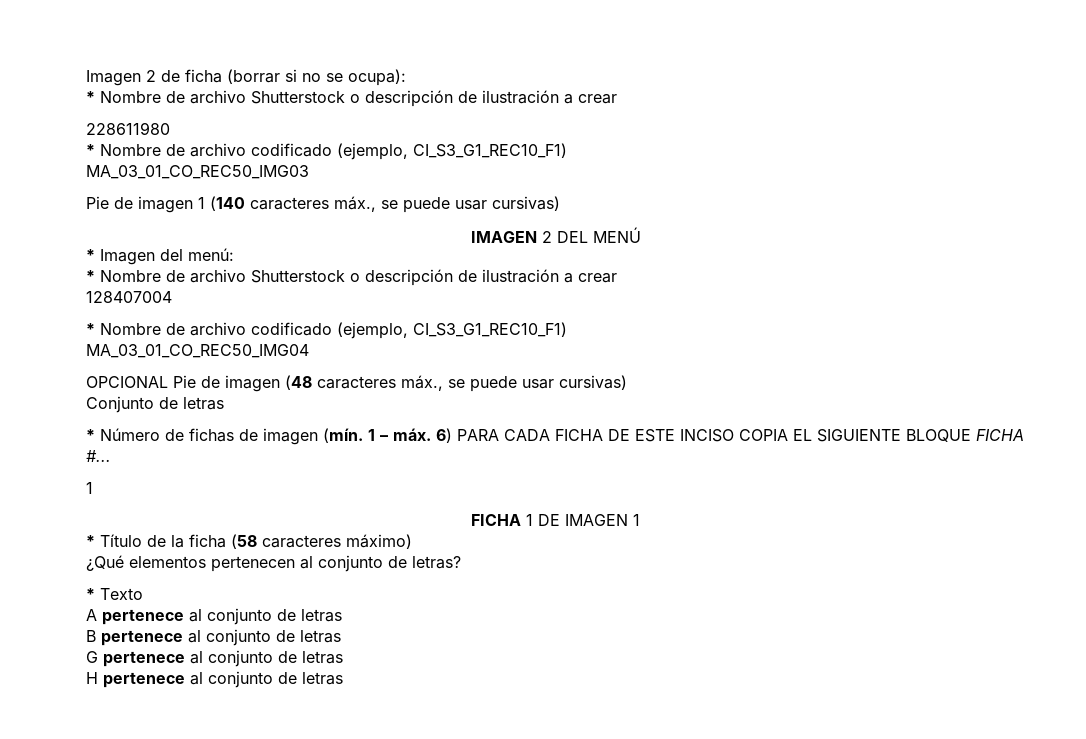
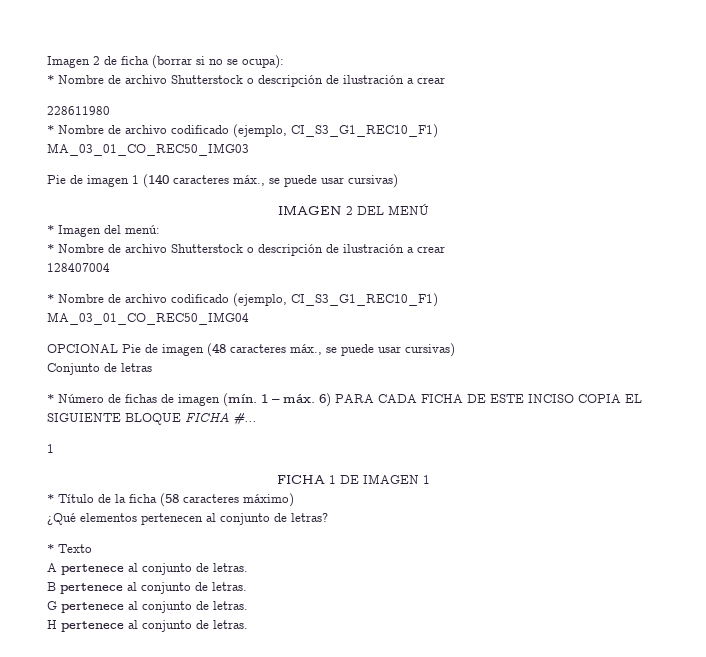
- A pertenece al conjunto de letras
+ A pertenece al conjunto de letras.
- B pertenece al conjunto de letras
+ B pertenece al conjunto de letras.
- G pertenece al conjunto de letras
+ G pertenece al conjunto de letras.
- H pertenece al conjunto de letras
+ H pertenece al conjunto de letras.

